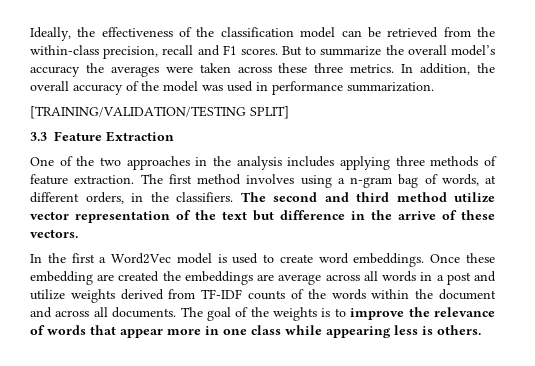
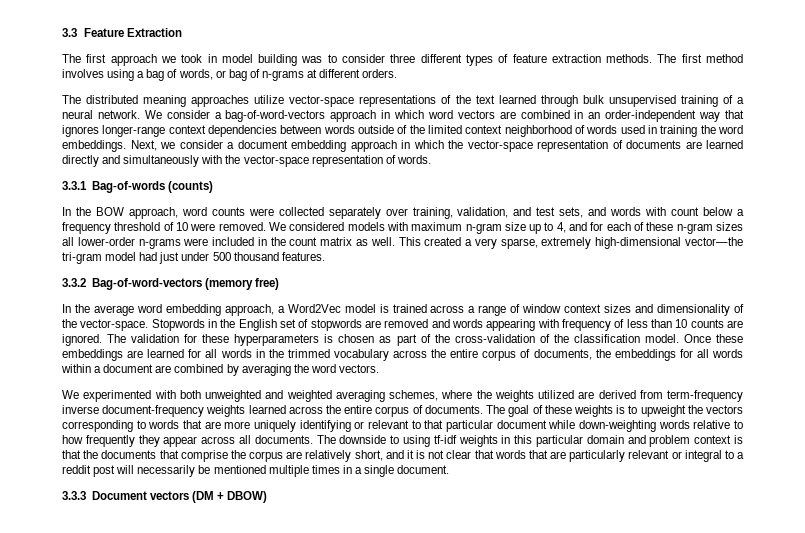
- Ideally, the effectiveness of the classification model can be retrieved from the within-class precision, recall and F1 scores. But to summarize the overall model’s accuracy the averages were taken across these three metrics. In addition, the overall accuracy of the model was used in performance summarization.
- [TRAINING/VALIDATION/TESTING SPLIT]
  3.3 Feature Extraction
- One of the two approaches in the analysis includes applying three methods of feature extraction.
+ The first approach we took in model building was to consider three different types of feature extraction methods.
- The first method involves using a n-gram bag of words, at different orders, in the classifiers. The second and third method utilize vector representation of the text but difference in the arrive of these vectors.
- In the first a Word2Vec model is used to create word embeddings. Once these embedding are created the embeddings are average across all words in a post and utilize weights derived from TF-IDF counts of the words within the document and across all documents. The goal of the weights is to improve the relevance of words that appear more in one class while appearing less is others.
+ The first method involves using a bag of words, or bag of n-grams at different orders.
+ The distributed meaning approaches utilize vector-space representations of the text learned through bulk unsupervised training of a neural network. We consider a bag-of-word-vectors approach in which word vectors are combined in an order-independent way that ignores longer-range context dependencies between words outside of the limited context neighborhood of words used in training the word embeddings. Next, we consider a document embedding approach in which the vector-space representation of documents are learned directly and simultaneously with the vector-space representation of words.
+ 3.3.1 Bag-of-words (counts)
+ In the BOW approach, word counts were collected separately over training, validation, and test sets, and words with count below a frequency threshold of 10 were removed. We considered models with maximum n-gram size up to 4, and for each of these n-gram sizes all lower-order n-grams were included in the count matrix as well. This created a very sparse, extremely high-dimensional vector—the tri-gram model had just under 500 thousand features.
+ 3.3.2 Bag-of-word-vectors (memory free)
+ In the average word embedding approach, a Word2Vec model is trained across a range of window context sizes and dimensionality of the vector-space. Stopwords in the English set of stopwords are removed and words appearing with frequency of less than 10 counts are ignored. The validation for these hyperparameters is chosen as part of the cross-validation of the classification model. Once these embeddings are learned for all words in the trimmed vocabulary across the entire corpus of documents, the embeddings for all words within a document are combined by averaging the word vectors.
+ We experimented with both unweighted and weighted averaging schemes, where the weights utilized are derived from term-frequency inverse document-frequency weights learned across the entire corpus of documents. The goal of these weights is to upweight the vectors corresponding to words that are more uniquely identifying or relevant to that particular document while down-weighting words relative to how frequently they appear across all documents. The downside to using tf-idf weights in this particular domain and problem context is that the documents that comprise the corpus are relatively short, and it is not clear that words that are particularly relevant or integral to a reddit post will necessarily be mentioned multiple times in a single document.
+ 3.3.3 Document vectors (DM + DBOW)

